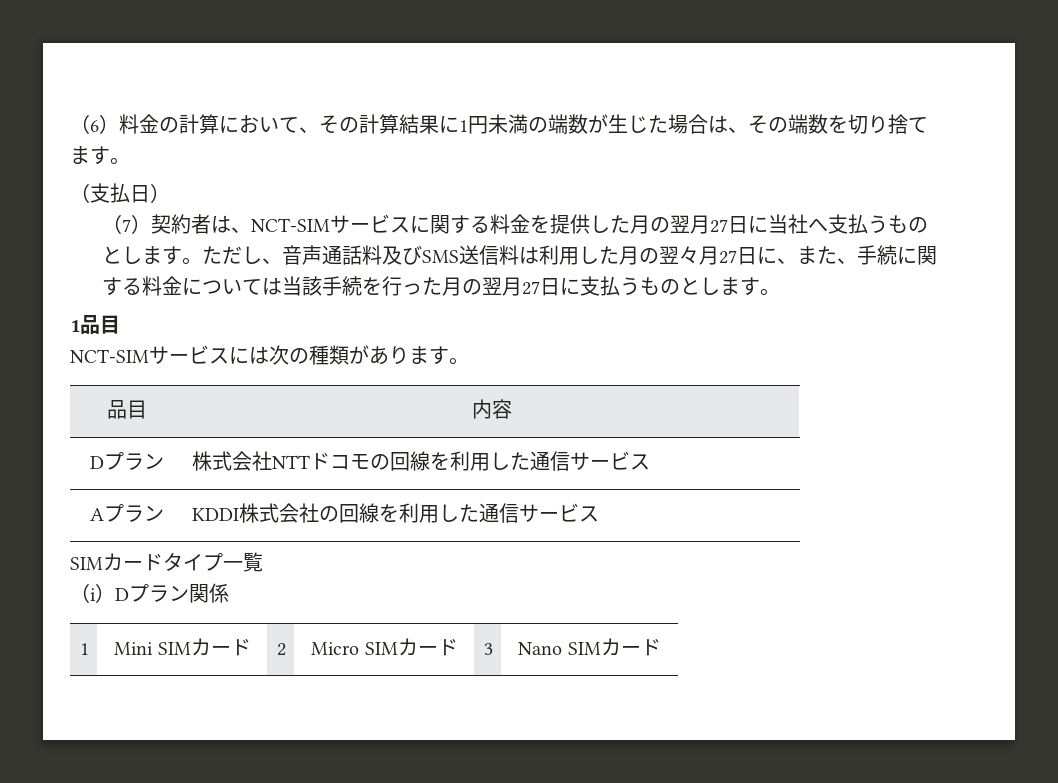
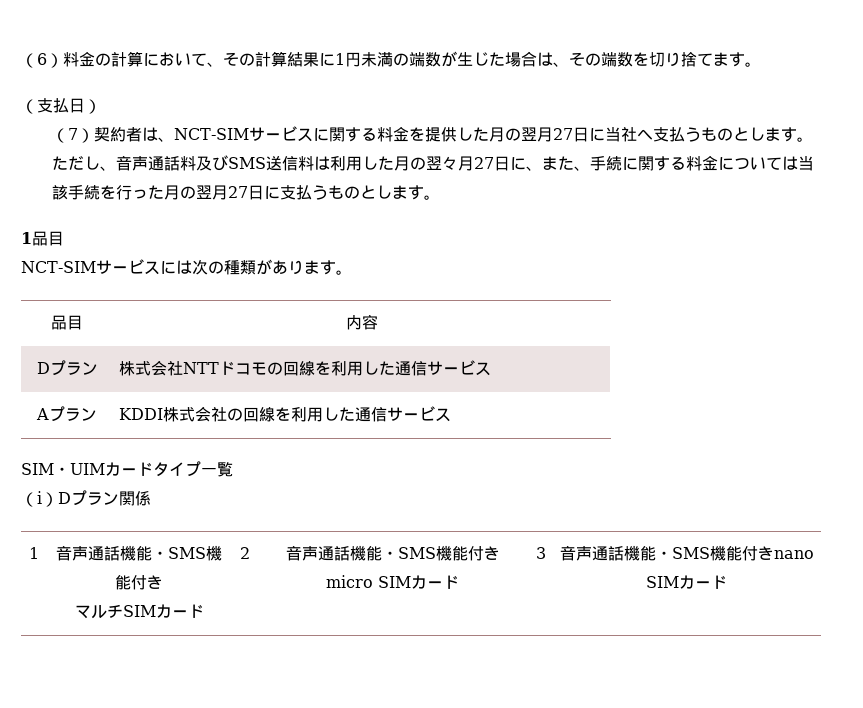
- SIMカードタイプ一覧
+ SIM・UIMカードタイプ一覧
- 1 | Mini SIMカード | 2 | Micro SIMカード | 3 | Nano SIMカード
+ 1 | 音声通話機能・SMS機能付き
+ マルチSIMカード | 2 | 音声通話機能・SMS機能付きmicro SIMカード | 3 | 音声通話機能・SMS機能付きnano SIMカード

